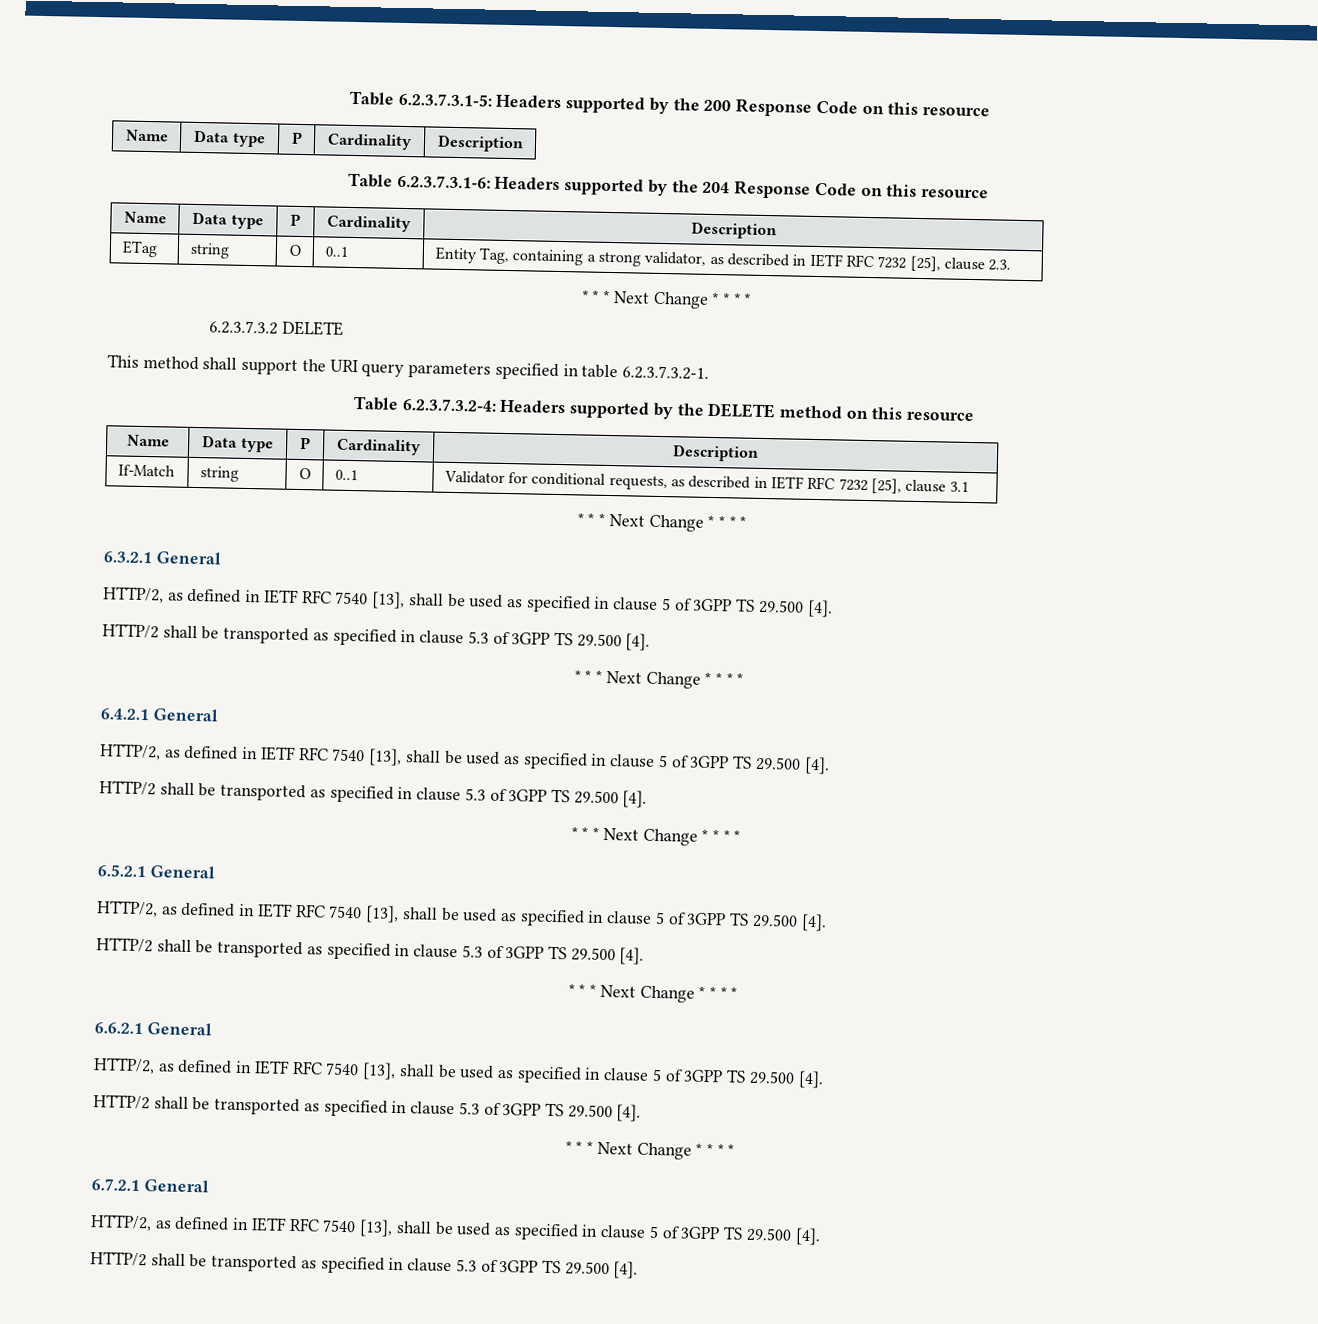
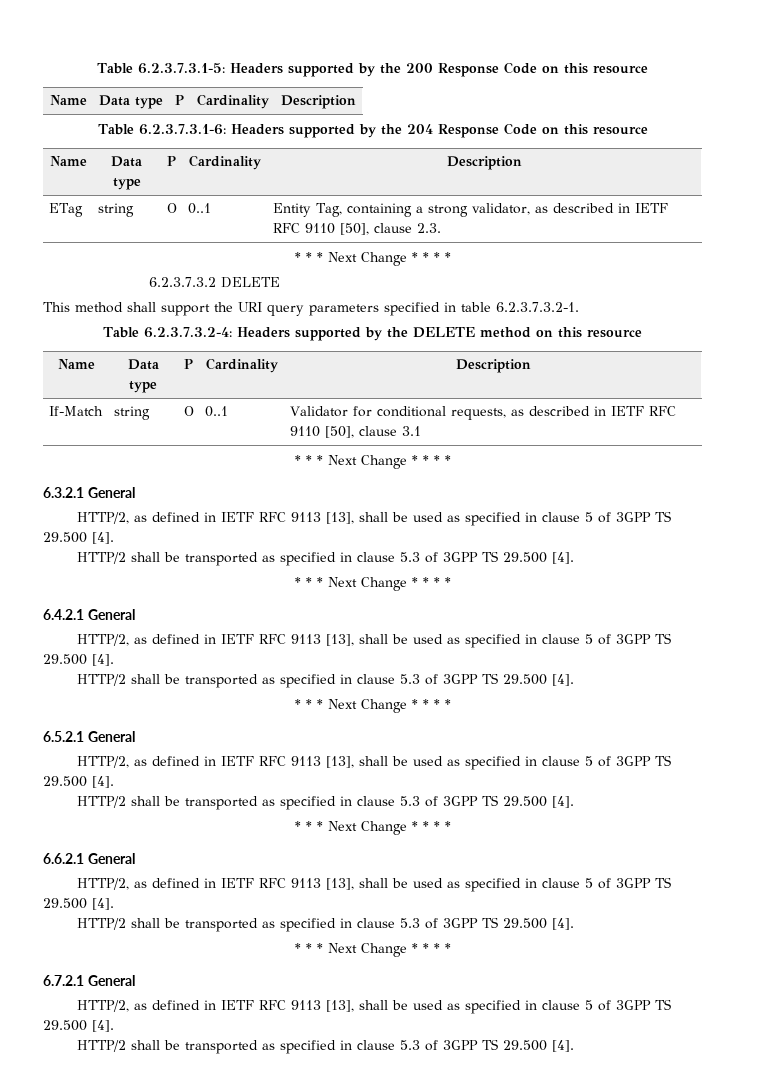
- ETag | string | O | 0..1 | Entity Tag, containing a strong validator, as described in IETF RFC 7232 [25], clause 2.3.
+ ETag | string | O | 0..1 | Entity Tag, containing a strong validator, as described in IETF RFC 9110 [50], clause 2.3.
- If-Match | string | O | 0..1 | Validator for conditional requests, as described in IETF RFC 7232 [25], clause 3.1
+ If-Match | string | O | 0..1 | Validator for conditional requests, as described in IETF RFC 9110 [50], clause 3.1
  6.3.2.1 General
- HTTP/2, as defined in IETF RFC 7540 [13], shall be used as specified in clause 5 of 3GPP TS 29.500 [4].
+ HTTP/2, as defined in IETF RFC 9113 [13], shall be used as specified in clause 5 of 3GPP TS 29.500 [4].
  6.4.2.1 General
- HTTP/2, as defined in IETF RFC 7540 [13], shall be used as specified in clause 5 of 3GPP TS 29.500 [4].
+ HTTP/2, as defined in IETF RFC 9113 [13], shall be used as specified in clause 5 of 3GPP TS 29.500 [4].
  6.5.2.1 General
- HTTP/2, as defined in IETF RFC 7540 [13], shall be used as specified in clause 5 of 3GPP TS 29.500 [4].
+ HTTP/2, as defined in IETF RFC 9113 [13], shall be used as specified in clause 5 of 3GPP TS 29.500 [4].
  6.6.2.1 General
- HTTP/2, as defined in IETF RFC 7540 [13], shall be used as specified in clause 5 of 3GPP TS 29.500 [4].
+ HTTP/2, as defined in IETF RFC 9113 [13], shall be used as specified in clause 5 of 3GPP TS 29.500 [4].
  6.7.2.1 General
- HTTP/2, as defined in IETF RFC 7540 [13], shall be used as specified in clause 5 of 3GPP TS 29.500 [4].
+ HTTP/2, as defined in IETF RFC 9113 [13], shall be used as specified in clause 5 of 3GPP TS 29.500 [4].

